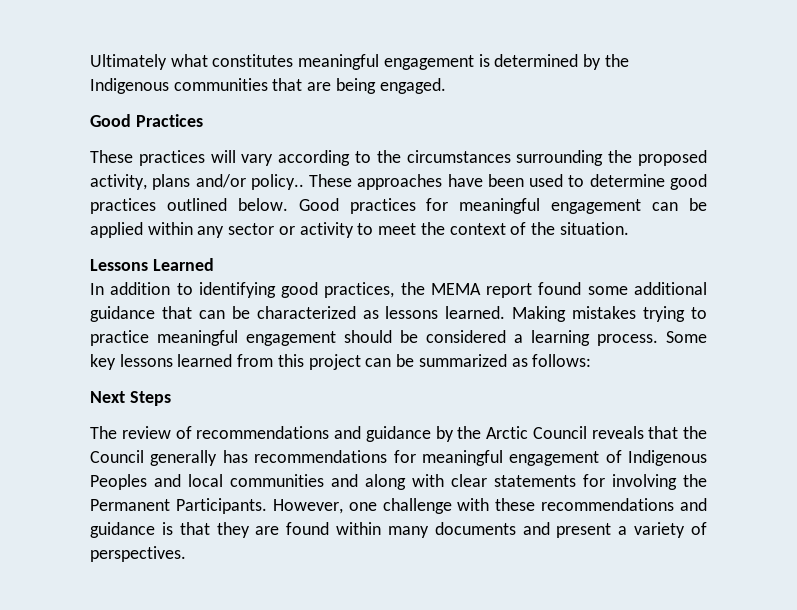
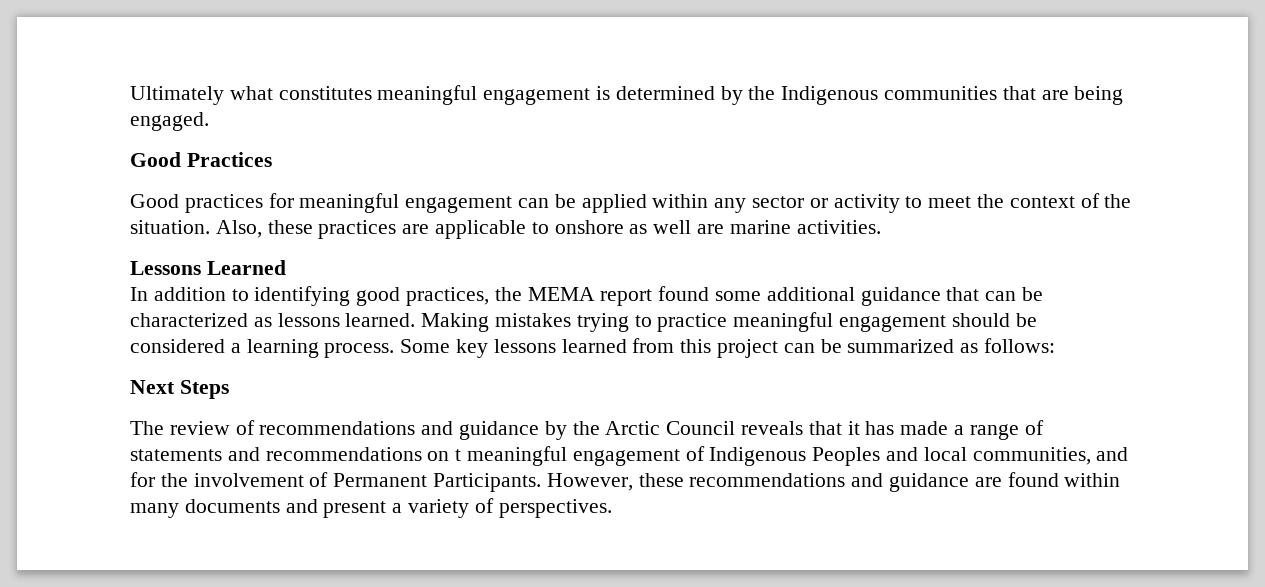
- These practices will vary according to the circumstances surrounding the proposed activity, plans and/or policy.. These approaches have been used to determine good practices outlined below.
+ Also, these practices are applicable to onshore as well are marine activities.
- The review of recommendations and guidance by the Arctic Council reveals that the Council generally has recommendations for meaningful engagement of Indigenous Peoples and local communities and along with clear statements for involving the Permanent Participants. However, one challenge with these recommendations and guidance is that they are found within many documents and present a variety of perspectives.
+ The review of recommendations and guidance by the Arctic Council reveals that it has made a range of statements and recommendations on t meaningful engagement of Indigenous Peoples and local communities, and for the involvement of Permanent Participants. However, these recommendations and guidance are found within many documents and present a variety of perspectives.

